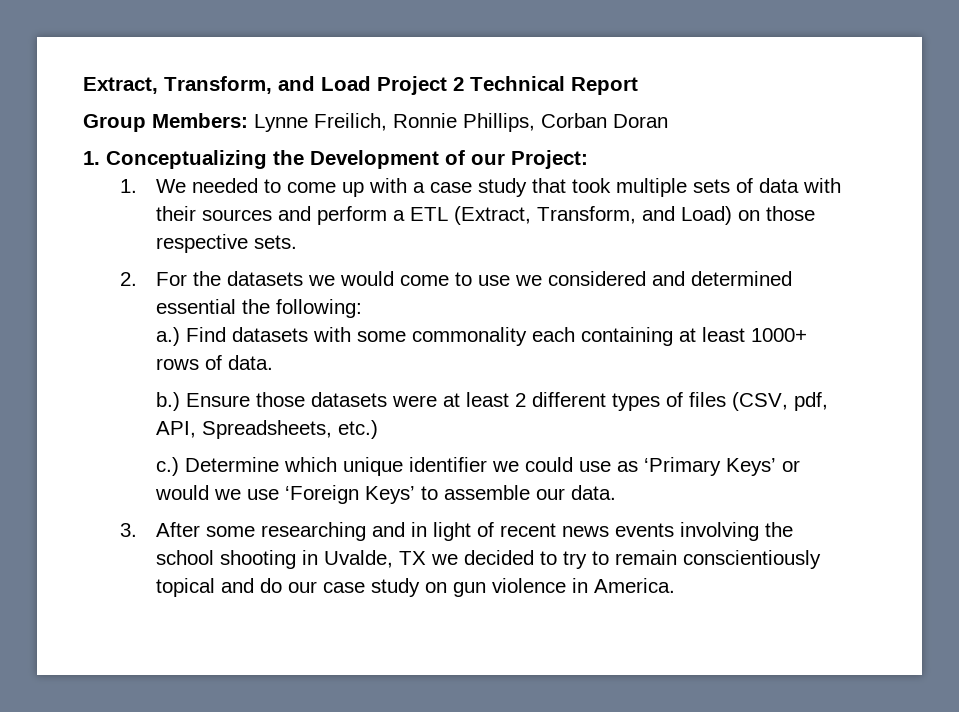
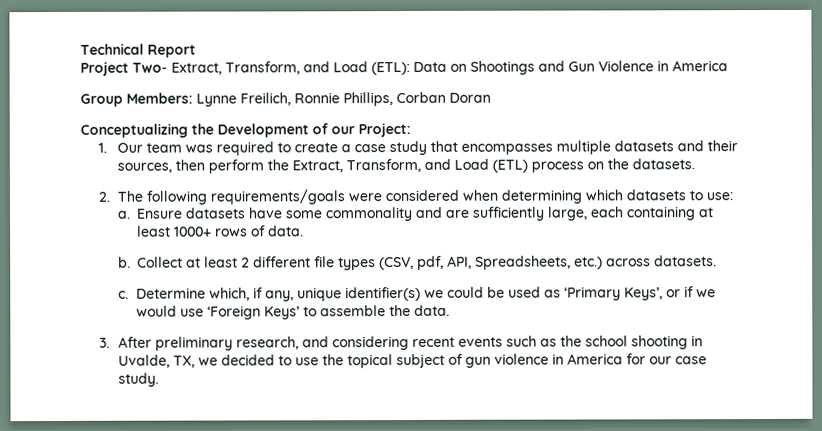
- Extract, Transform, and Load Project 2 Technical Report
+ Technical Report
+ Project Two- Extract, Transform, and Load (ETL): Data on Shootings and Gun Violence in America
- 1. Conceptualizing the Development of our Project:
+ Conceptualizing the Development of our Project:
- 1. We needed to come up with a case study that took multiple sets of data with their sources and perform a ETL (Extract, Transform, and Load) on those respective sets.
- 2. For the datasets we would come to use we considered and determined essential the following:
- a.) Find datasets with some commonality each containing at least 1000+ rows of data.
+ 1. Our team was required to create a case study that encompasses multiple datasets and their sources, then perform the Extract, Transform, and Load (ETL) process on the datasets.
+ 2. The following requirements/goals were considered when determining which datasets to use:
+ a. Ensure datasets have some commonality and are sufficiently large, each containing at least 1000+ rows of data.
- b.) Ensure those datasets were at least 2 different types of files (CSV, pdf, API, Spreadsheets, etc.)
- c.) Determine which unique identifier we could use as ‘Primary Keys’ or would we use ‘Foreign Keys’ to assemble our data.
+ b. Collect at least 2 different file types (CSV, pdf, API, Spreadsheets, etc.) across datasets.
+ c. Determine which, if any, unique identifier(s) we could be used as ‘Primary Keys’, or if we would use ‘Foreign Keys’ to assemble the data.
- 3. After some researching and in light of recent news events involving the school shooting in Uvalde, TX we decided to try to remain conscientiously topical and do our case study on gun violence in America.
+ 3. After preliminary research, and considering recent events such as the school shooting in Uvalde, TX, we decided to use the topical subject of gun violence in America for our case study.

